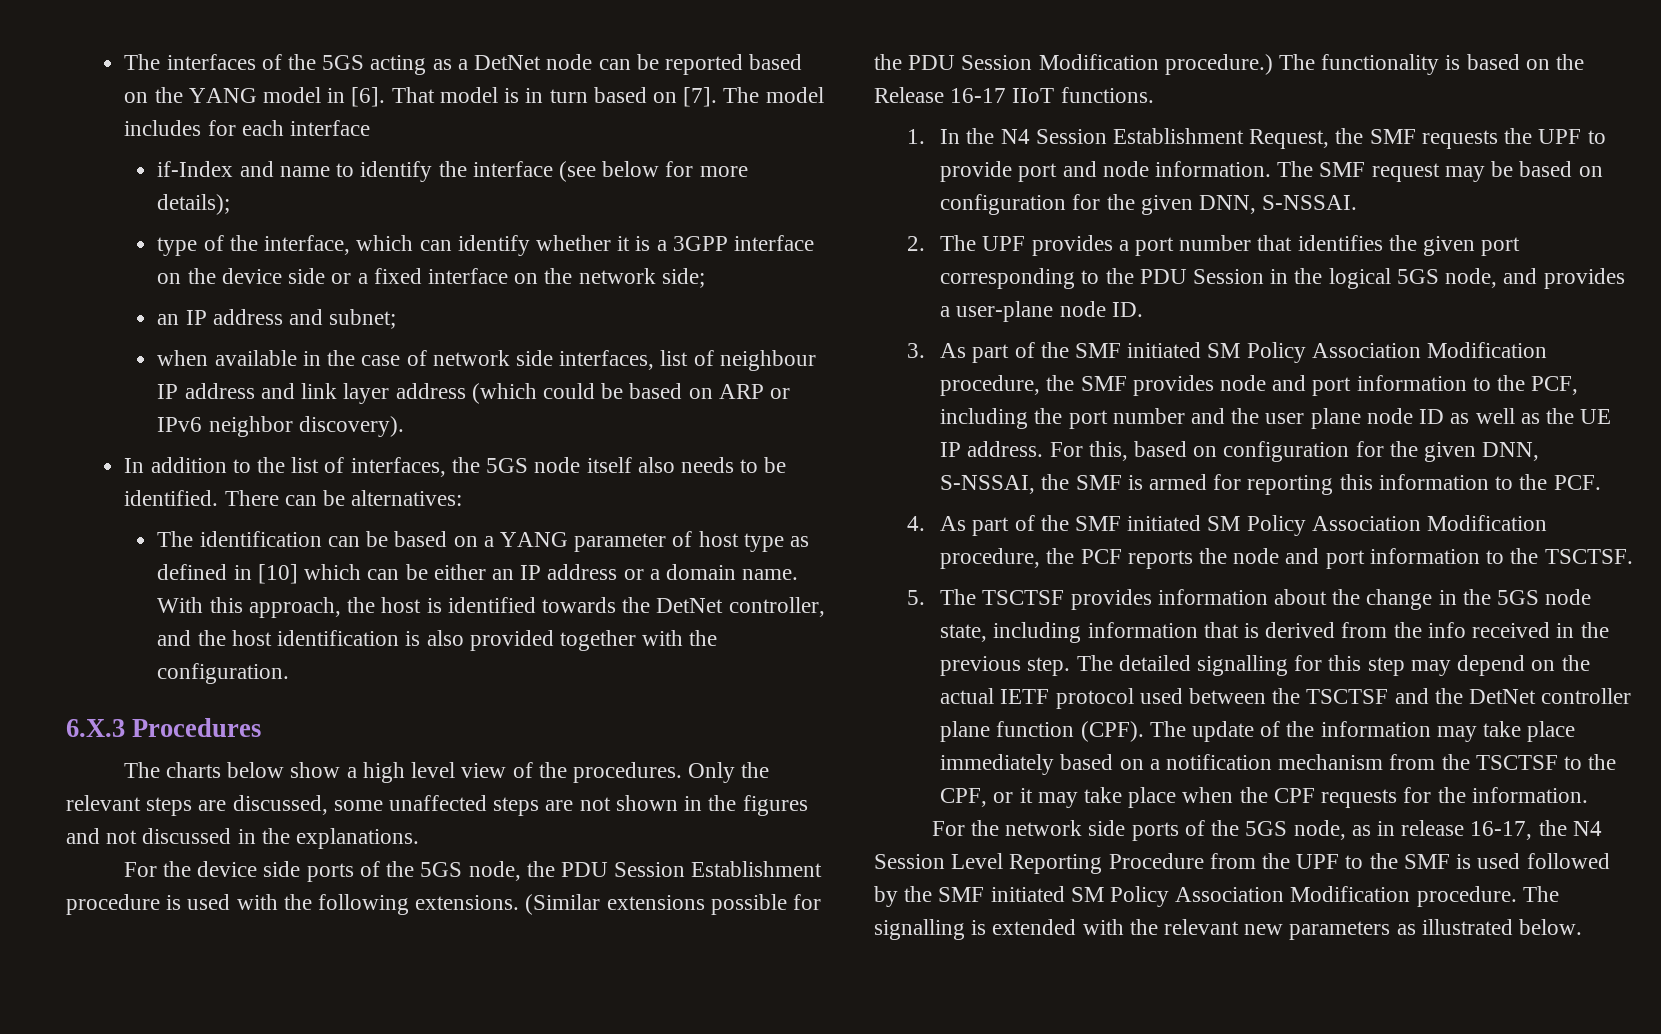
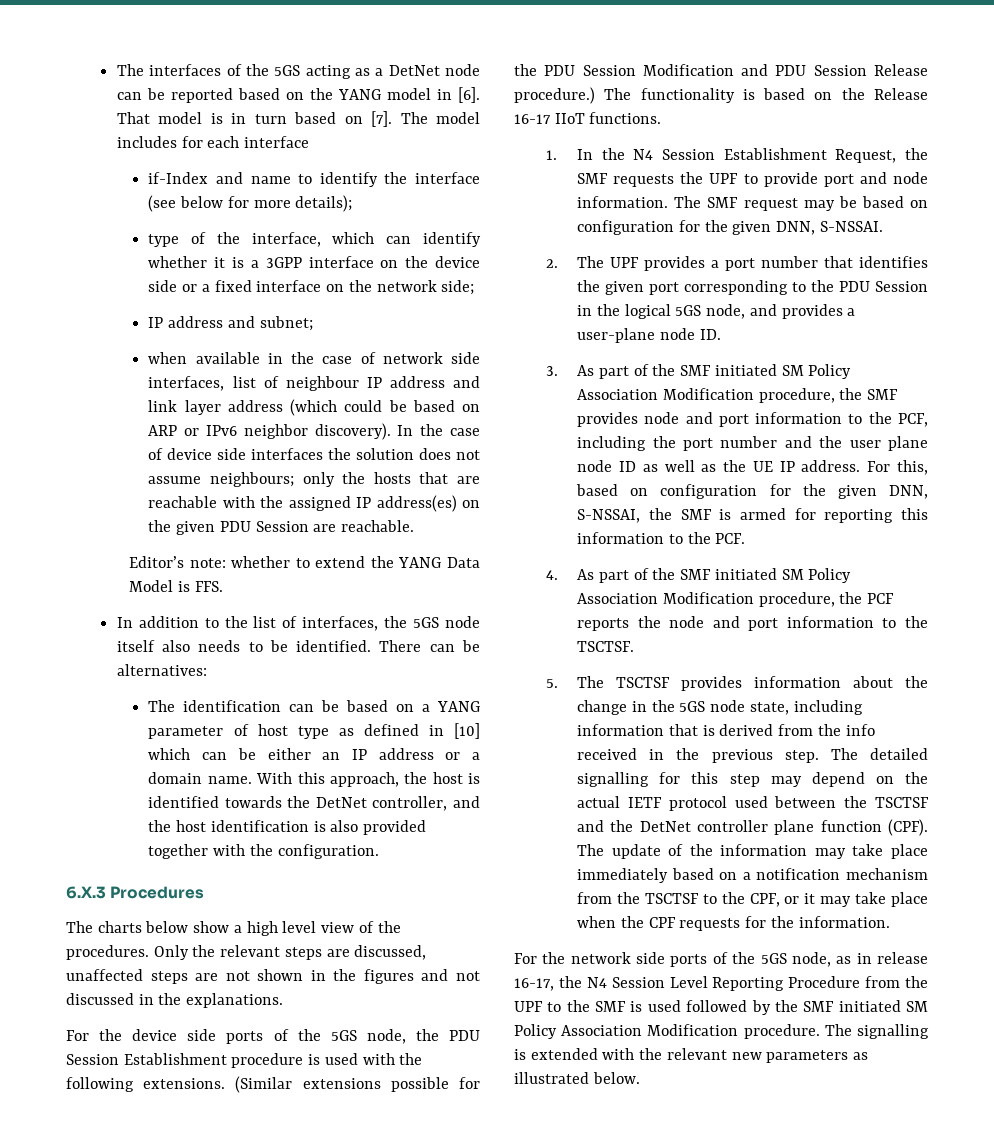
- an IP address and subnet;
+ IP address and subnet;
+ In the case of device side interfaces the solution does not assume neighbours; only the hosts that are reachable with the assigned IP address(es) on the given PDU Session are reachable.
+ Editor’s note: whether to extend the YANG Data Model is FFS.
- Only the relevant steps are discussed, some unaffected steps are not shown in the figures and not discussed in the explanations.
+ Only the relevant steps are discussed, unaffected steps are not shown in the figures and not discussed in the explanations.
- (Similar extensions possible for the PDU Session Modification procedure.)
+ (Similar extensions possible for the PDU Session Modification and PDU Session Release procedure.)

